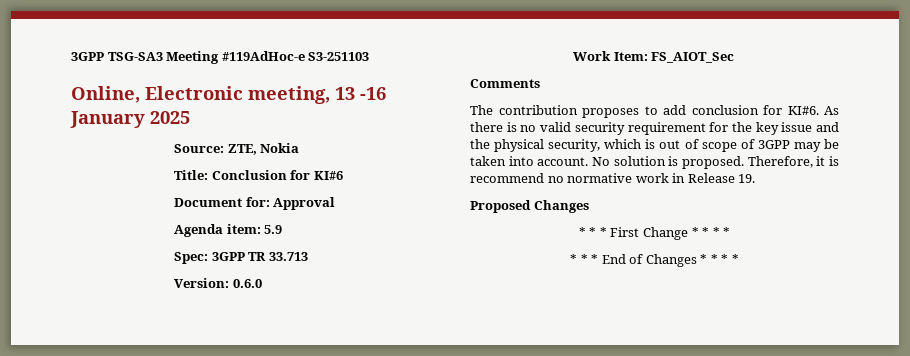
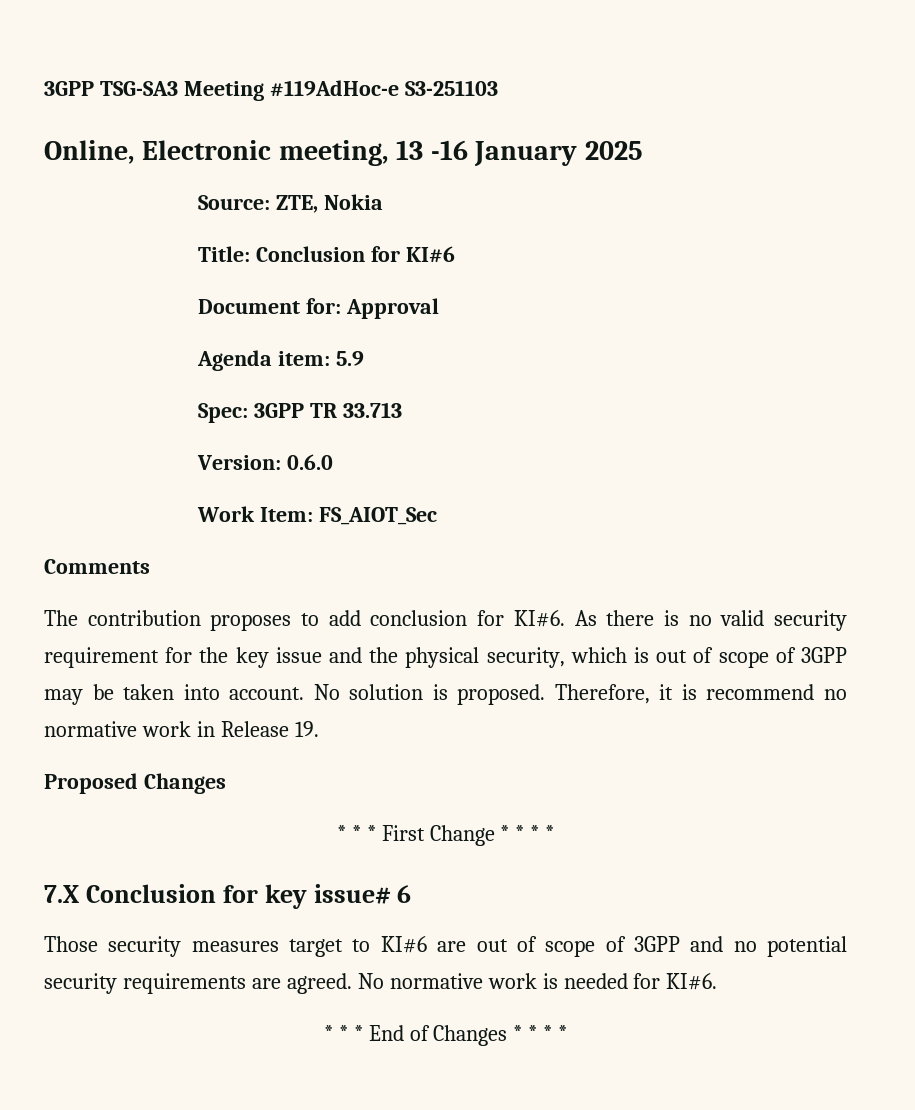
+ 7.X Conclusion for key issue# 6
+ Those security measures target to KI#6 are out of scope of 3GPP and no potential security requirements are agreed. No normative work is needed for KI#6.

